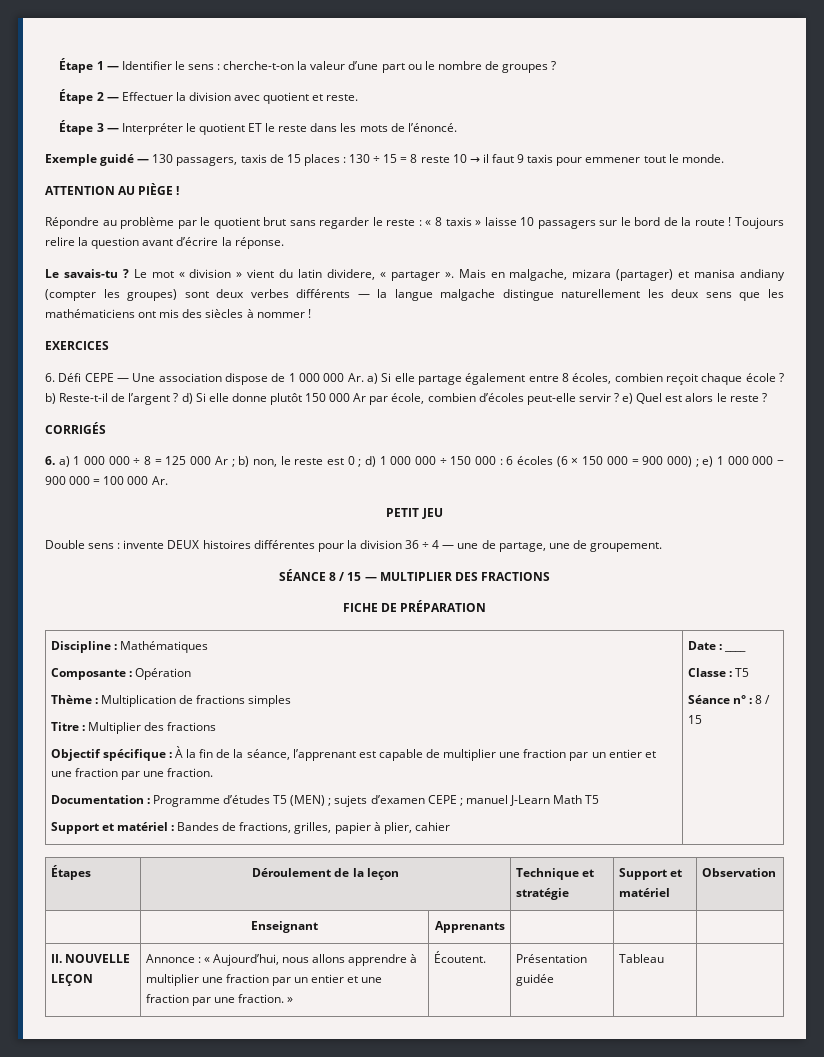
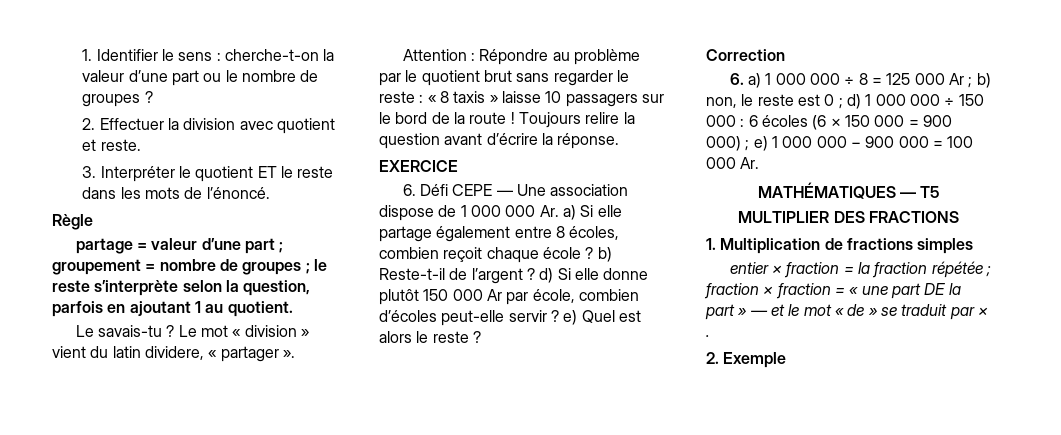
- Étape 1 — Identifier le sens : cherche-t-on la valeur d’une part ou le nombre de groupes ?
+ 1. Identifier le sens : cherche-t-on la valeur d’une part ou le nombre de groupes ?
- Étape 2 — Effectuer la division avec quotient et reste.
+ 2. Effectuer la division avec quotient et reste.
- Étape 3 — Interpréter le quotient ET le reste dans les mots de l’énoncé.
+ 3. Interpréter le quotient ET le reste dans les mots de l’énoncé.
- Exemple guidé — 130 passagers, taxis de 15 places : 130 ÷ 15 = 8 reste 10 → il faut 9 taxis pour emmener tout le monde.
- ATTENTION AU PIÈGE !
- Répondre au problème par le quotient brut sans regarder le reste : « 8 taxis » laisse 10 passagers sur le bord de la route !
+ Règle
+ partage = valeur d’une part ; groupement = nombre de groupes ; le reste s’interprète selon la question, parfois en ajoutant 1 au quotient.
+ Le savais-tu ? Le mot « division » vient du latin dividere, « partager ».
+ Attention : Répondre au problème par le quotient brut sans regarder le reste : « 8 taxis » laisse 10 passagers sur le bord de la route !
- Le savais-tu ? Le mot « division » vient du latin dividere, « partager ». Mais en malgache, mizara (partager) et manisa andiany (compter les groupes) sont deux verbes différents — la langue malgache distingue naturellement les deux sens que les mathématiciens ont mis des siècles à nommer !
- EXERCICES
+ EXERCICE
- CORRIGÉS
+ Correction
- PETIT JEU
- Double sens : invente DEUX histoires différentes pour la division 36 ÷ 4 — une de partage, une de groupement.
- SÉANCE 8 / 15 — MULTIPLIER DES FRACTIONS
- FICHE DE PRÉPARATION
- Discipline : Mathématiques
- Composante : Opération
- Thème : Multiplication de fractions simples
- Titre : Multiplier des fractions
- Objectif spécifique : À la fin de la séance, l’apprenant est capable de multiplier une fraction par un entier et une fraction par une fraction.
- Documentation : Programme d’études T5 (MEN) ; sujets d’examen CEPE ; manuel J-Learn Math T5
- Support et matériel : Bandes de fractions, grilles, papier à plier, cahier | Date : ____
- Classe : T5
- Séance n° : 8 / 15
- Étapes | Déroulement de la leçon | Technique et stratégie | Support et matériel | Observation
- | Enseignant | Apprenants | | |
- II. NOUVELLE LEÇON | Annonce : « Aujourd’hui, nous allons apprendre à multiplier une fraction par un entier et une fraction par une fraction. » | Écoutent. | Présentation guidée | Tableau |
+ MATHÉMATIQUES — T5
+ MULTIPLIER DES FRACTIONS
+ 1. Multiplication de fractions simples
+ entier × fraction = la fraction répétée ; fraction × fraction = « une part DE la part » — et le mot « de » se traduit par × .
+ 2. Exemple

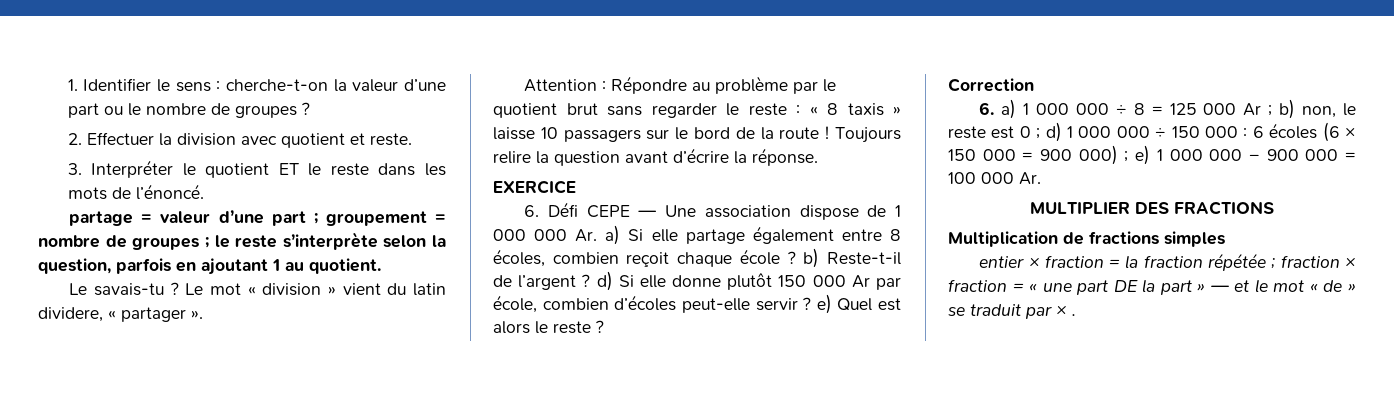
- Règle
- MATHÉMATIQUES — T5
- 1. Multiplication de fractions simples
+ Multiplication de fractions simples
- 2. Exemple

